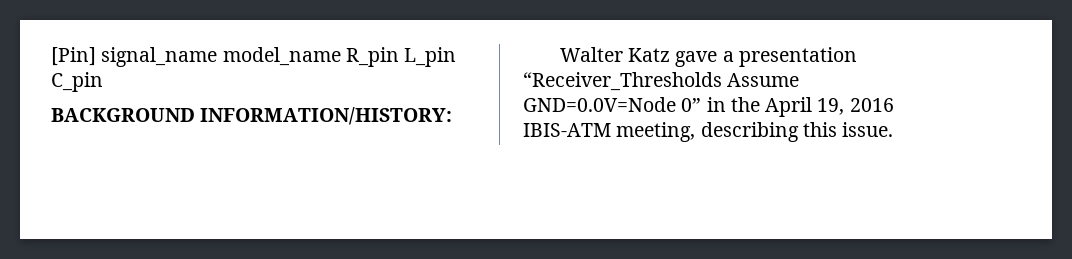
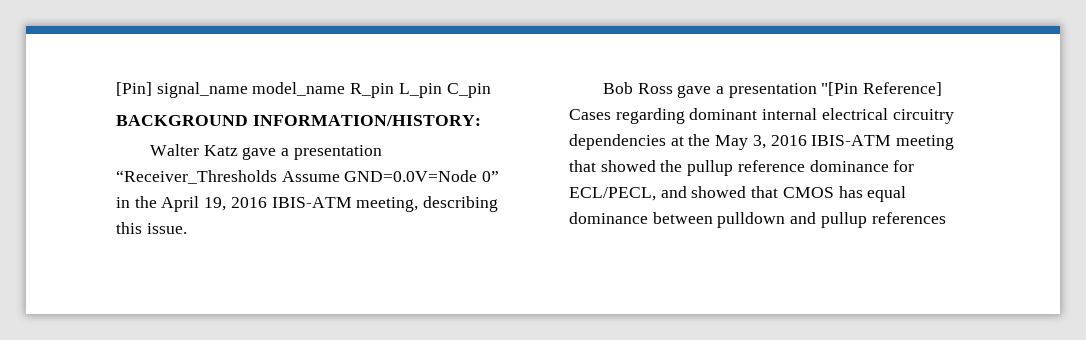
+ Bob Ross gave a presentation "[Pin Reference] Cases regarding dominant internal electrical circuitry dependencies at the May 3, 2016 IBIS-ATM meeting that showed the pullup reference dominance for ECL/PECL, and showed that CMOS has equal dominance between pulldown and pullup references

